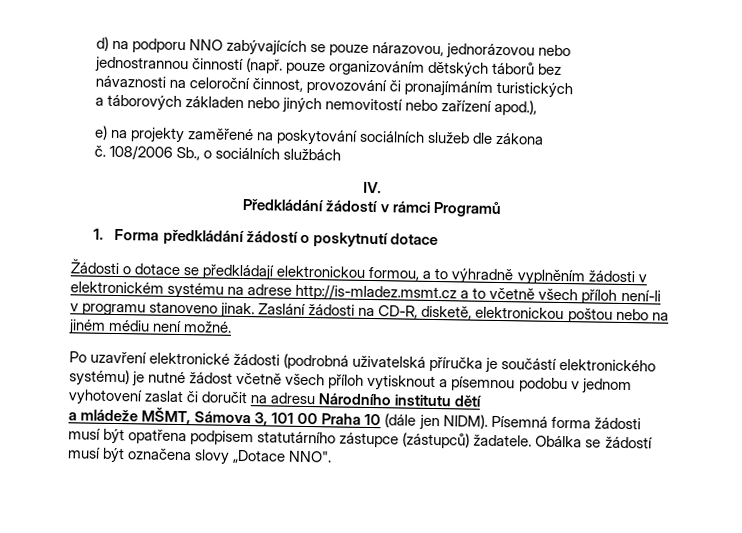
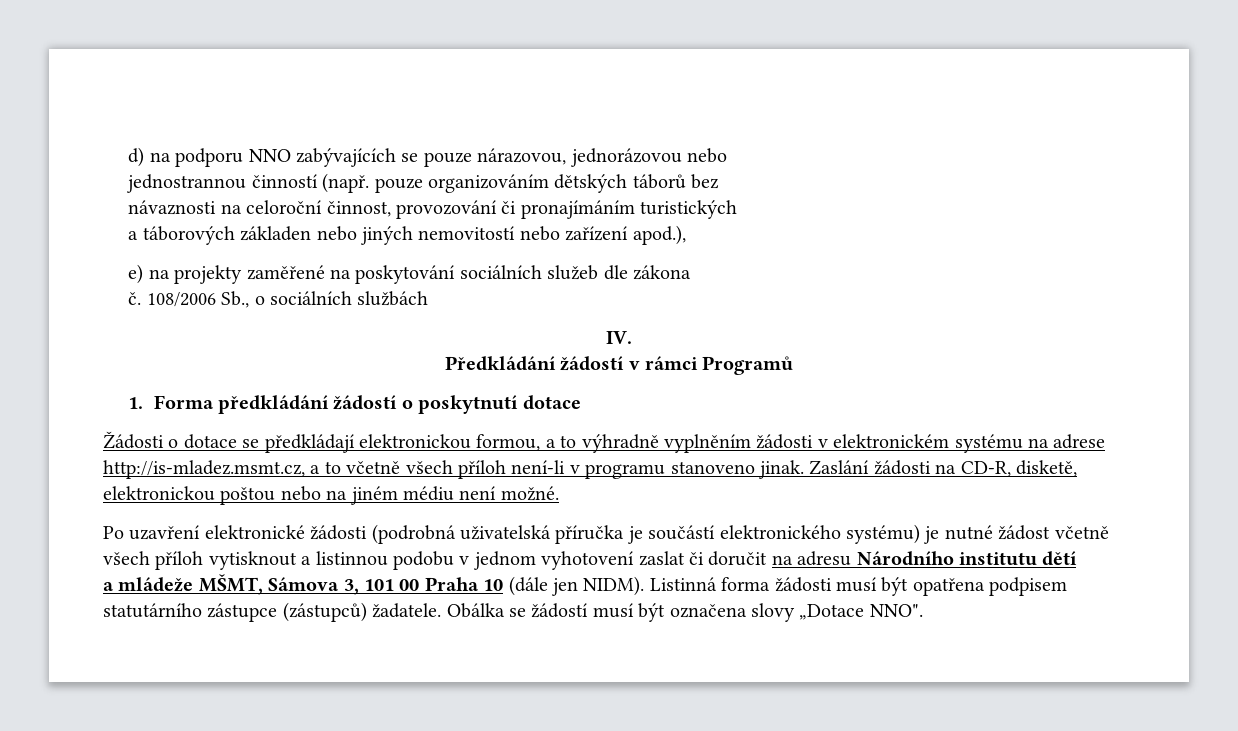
- Žádosti o dotace se předkládají elektronickou formou, a to výhradně vyplněním žádosti v elektronickém systému na adrese http://is-mladez.msmt.cz a to včetně všech příloh není-li v programu stanoveno jinak.
+ Žádosti o dotace se předkládají elektronickou formou, a to výhradně vyplněním žádosti v elektronickém systému na adrese http://is-mladez.msmt.cz, a to včetně všech příloh není-li v programu stanoveno jinak.
- Po uzavření elektronické žádosti (podrobná uživatelská příručka je součástí elektronického systému) je nutné žádost včetně všech příloh vytisknout a písemnou podobu v jednom vyhotovení zaslat či doručit na adresu Národního institutu dětí
+ Po uzavření elektronické žádosti (podrobná uživatelská příručka je součástí elektronického systému) je nutné žádost včetně všech příloh vytisknout a listinnou podobu v jednom vyhotovení zaslat či doručit na adresu Národního institutu dětí
- Písemná forma žádosti musí být opatřena podpisem statutárního zástupce (zástupců) žadatele.
+ Listinná forma žádosti musí být opatřena podpisem statutárního zástupce (zástupců) žadatele.

